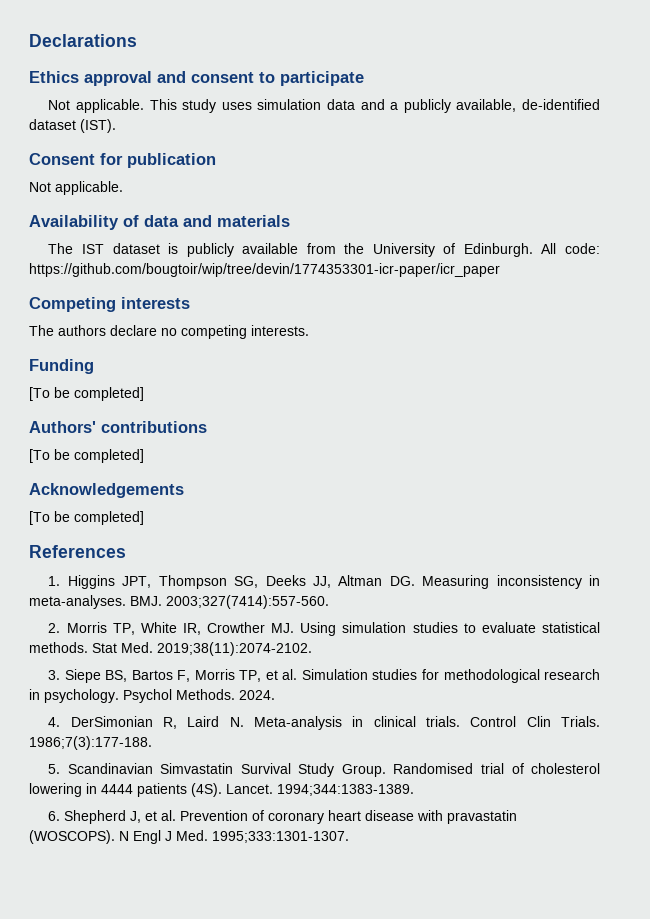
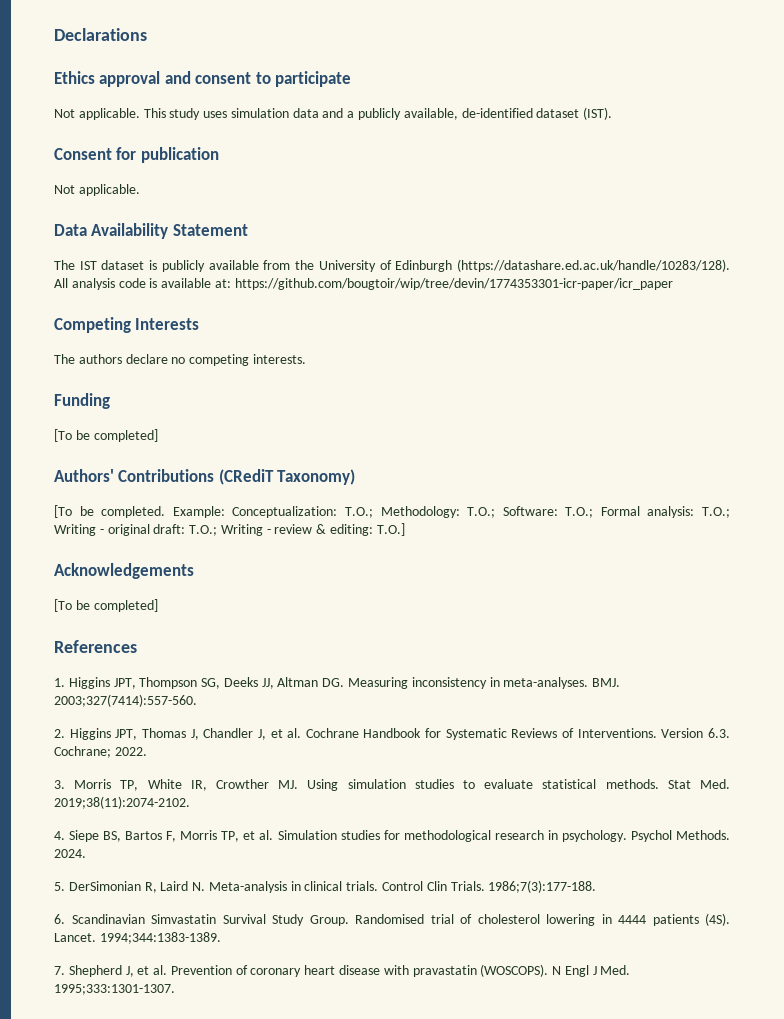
- Availability of data and materials
+ Data Availability Statement
- The IST dataset is publicly available from the University of Edinburgh. All code: https://github.com/bougtoir/wip/tree/devin/1774353301-icr-paper/icr_paper
+ The IST dataset is publicly available from the University of Edinburgh (https://datashare.ed.ac.uk/handle/10283/128). All analysis code is available at: https://github.com/bougtoir/wip/tree/devin/1774353301-icr-paper/icr_paper
- Competing interests
+ Competing Interests
- Authors' contributions
- [To be completed]
+ Authors' Contributions (CRediT Taxonomy)
+ [To be completed. Example: Conceptualization: T.O.; Methodology: T.O.; Software: T.O.; Formal analysis: T.O.; Writing - original draft: T.O.; Writing - review & editing: T.O.]
- 2. Morris TP, White IR, Crowther MJ. Using simulation studies to evaluate statistical methods.
+ 2. Higgins JPT, Thomas J, Chandler J, et al. Cochrane Handbook for Systematic Reviews of Interventions. Version 6.3. Cochrane; 2022.
+ 3. Morris TP, White IR, Crowther MJ. Using simulation studies to evaluate statistical methods.
- 3. Siepe BS, Bartos F, Morris TP, et al. Simulation studies for methodological research in psychology.
+ 4. Siepe BS, Bartos F, Morris TP, et al. Simulation studies for methodological research in psychology.
- 4. DerSimonian R, Laird N. Meta-analysis in clinical trials.
+ 5. DerSimonian R, Laird N. Meta-analysis in clinical trials.
- 5. Scandinavian Simvastatin Survival Study Group.
+ 6. Scandinavian Simvastatin Survival Study Group.
- 6. Shepherd J, et al. Prevention of coronary heart disease with pravastatin (WOSCOPS).
+ 7. Shepherd J, et al. Prevention of coronary heart disease with pravastatin (WOSCOPS).

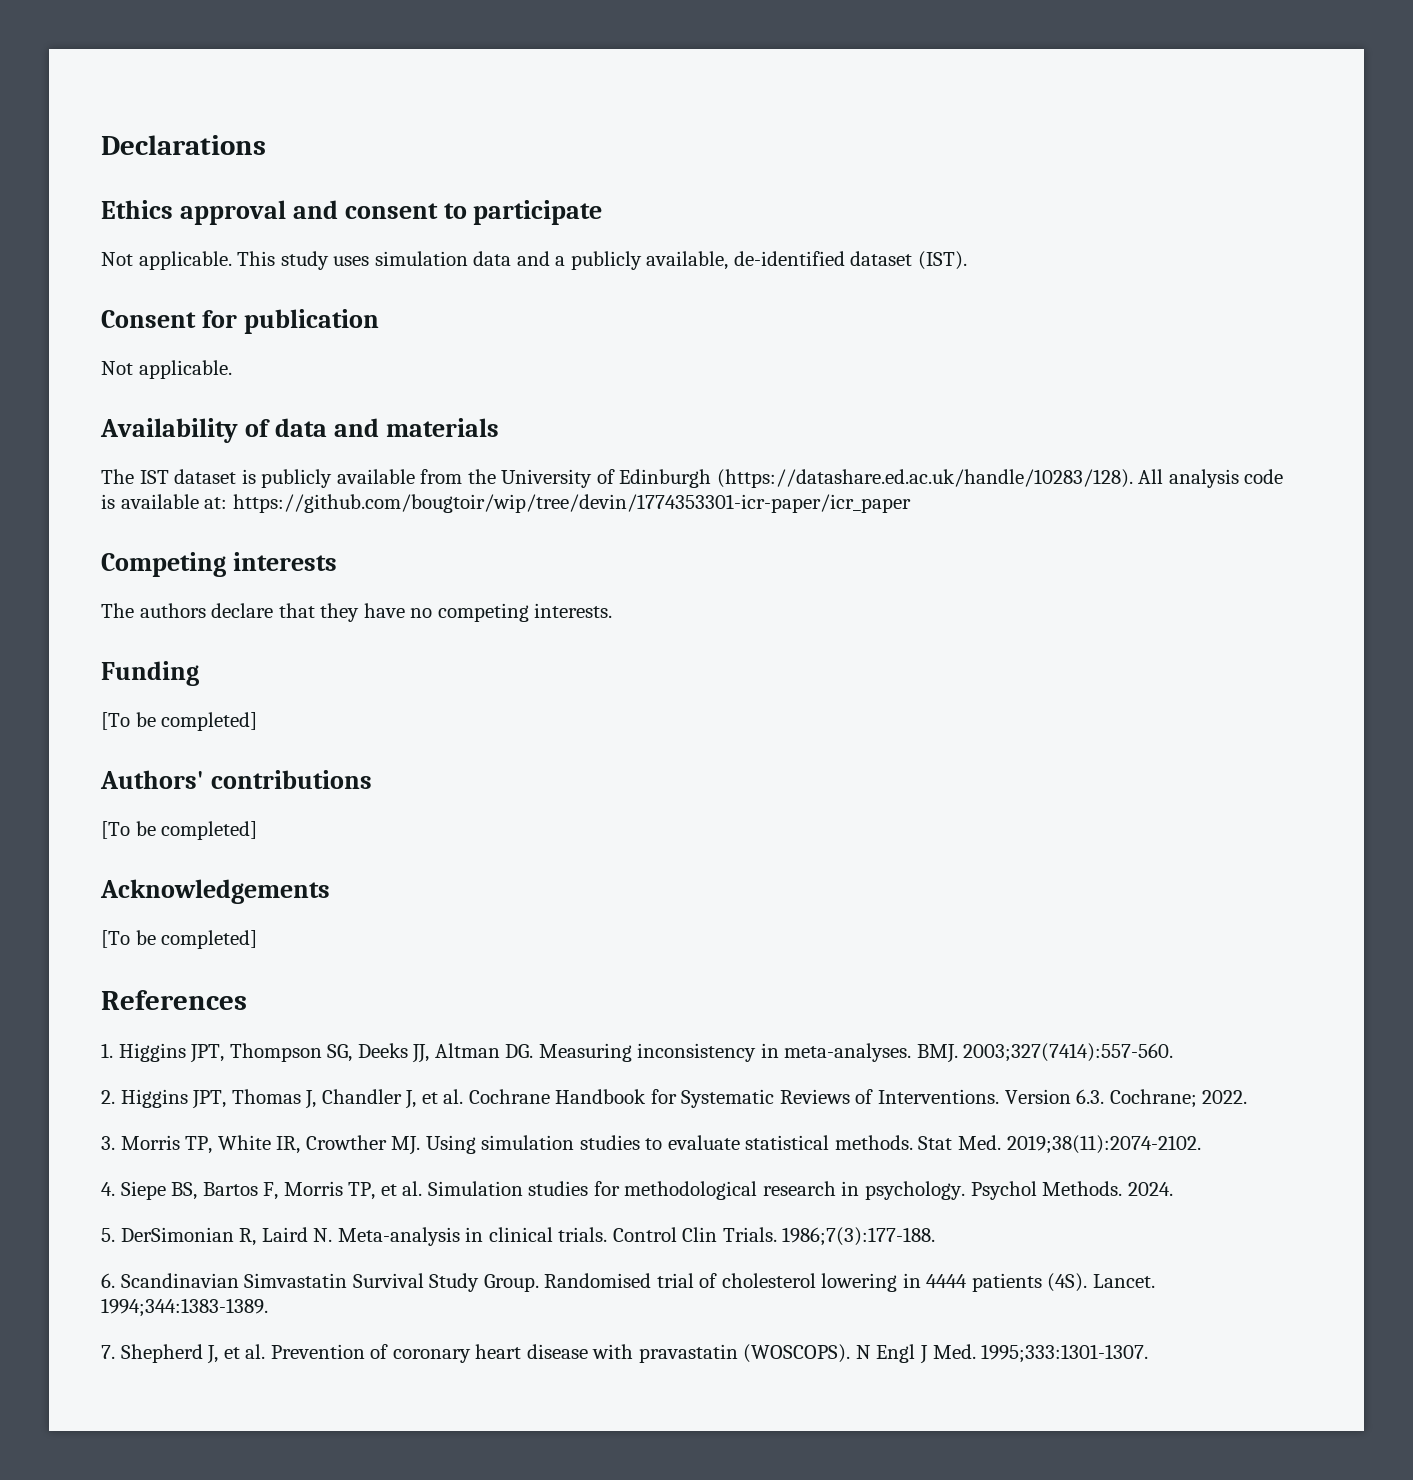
- Data Availability Statement
+ Availability of data and materials
- Competing Interests
+ Competing interests
- The authors declare no competing interests.
+ The authors declare that they have no competing interests.
- Authors' Contributions (CRediT Taxonomy)
- [To be completed. Example: Conceptualization: T.O.; Methodology: T.O.; Software: T.O.; Formal analysis: T.O.; Writing - original draft: T.O.; Writing - review & editing: T.O.]
+ Authors' contributions
+ [To be completed]

